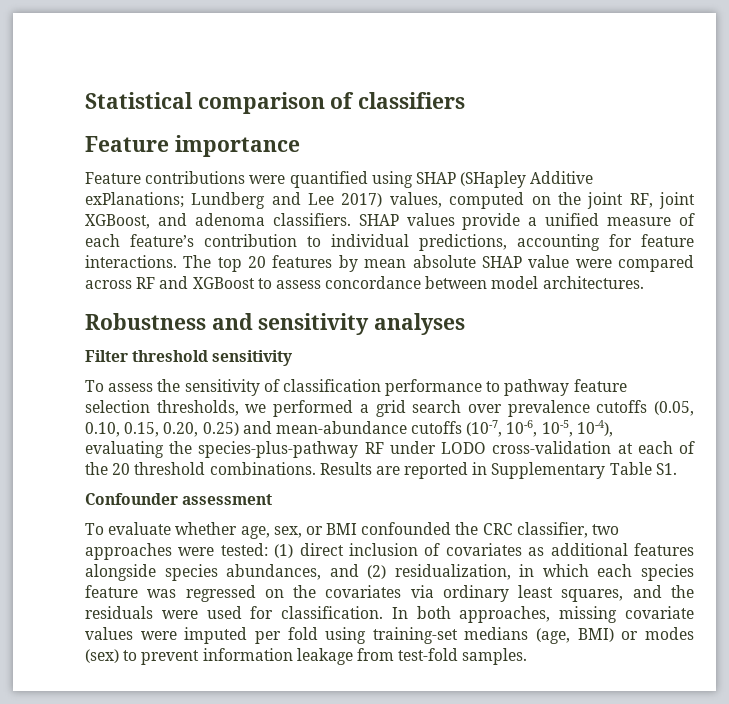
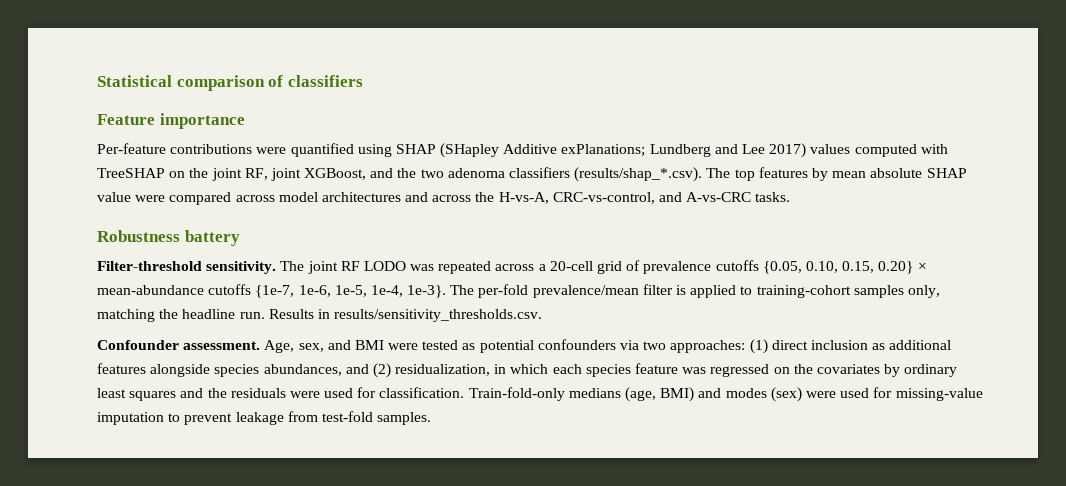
- Feature contributions were quantified using SHAP (SHapley Additive exPlanations;
+ Per-feature contributions were quantified using SHAP (SHapley Additive exPlanations;
- Lundberg and Lee 2017) values, computed on the joint RF, joint XGBoost, and adenoma classifiers. SHAP values provide a unified measure of each feature’s contribution to individual predictions, accounting for feature interactions. The top 20 features by mean absolute SHAP value were compared across RF and XGBoost to assess concordance between model architectures.
- Robustness and sensitivity analyses
- Filter threshold sensitivity
- To assess the sensitivity of classification performance to pathway feature selection thresholds, we performed a grid search over prevalence cutoffs (0.05, 0.10, 0.15, 0.20, 0.25) and mean-abundance cutoffs (10-7, 10-6, 10-5, 10-4), evaluating the species-plus-pathway RF under LODO cross-validation at each of the 20 threshold combinations. Results are reported in Supplementary Table S1.
- Confounder assessment
- To evaluate whether age, sex, or BMI confounded the CRC classifier, two approaches were tested:
+ Lundberg and Lee 2017) values computed with TreeSHAP on the joint RF, joint XGBoost, and the two adenoma classifiers (results/shap_*.csv). The top features by mean absolute SHAP value were compared across model architectures and across the H-vs-A, CRC-vs-control, and A-vs-CRC tasks.
+ Robustness battery
+ Filter-threshold sensitivity. The joint RF LODO was repeated across a 20-cell grid of prevalence cutoffs {0.05, 0.10, 0.15, 0.20} × mean-abundance cutoffs {1e-7, 1e-6, 1e-5, 1e-4, 1e-3}. The per-fold prevalence/mean filter is applied to training-cohort samples only, matching the headline run. Results in results/sensitivity_thresholds.csv.
+ Confounder assessment. Age, sex, and BMI were tested as potential confounders via two approaches:
- (1) direct inclusion of covariates as additional features alongside species abundances, and (2) residualization, in which each species feature was regressed on the covariates via ordinary least squares, and the residuals were used for classification.
+ (1) direct inclusion as additional features alongside species abundances, and (2) residualization, in which each species feature was regressed on the covariates by ordinary least squares and the residuals were used for classification.
- In both approaches, missing covariate values were imputed per fold using training-set medians (age, BMI) or modes (sex) to prevent information leakage from test-fold samples.
+ Train-fold-only medians (age, BMI) and modes (sex) were used for missing-value imputation to prevent leakage from test-fold samples.

